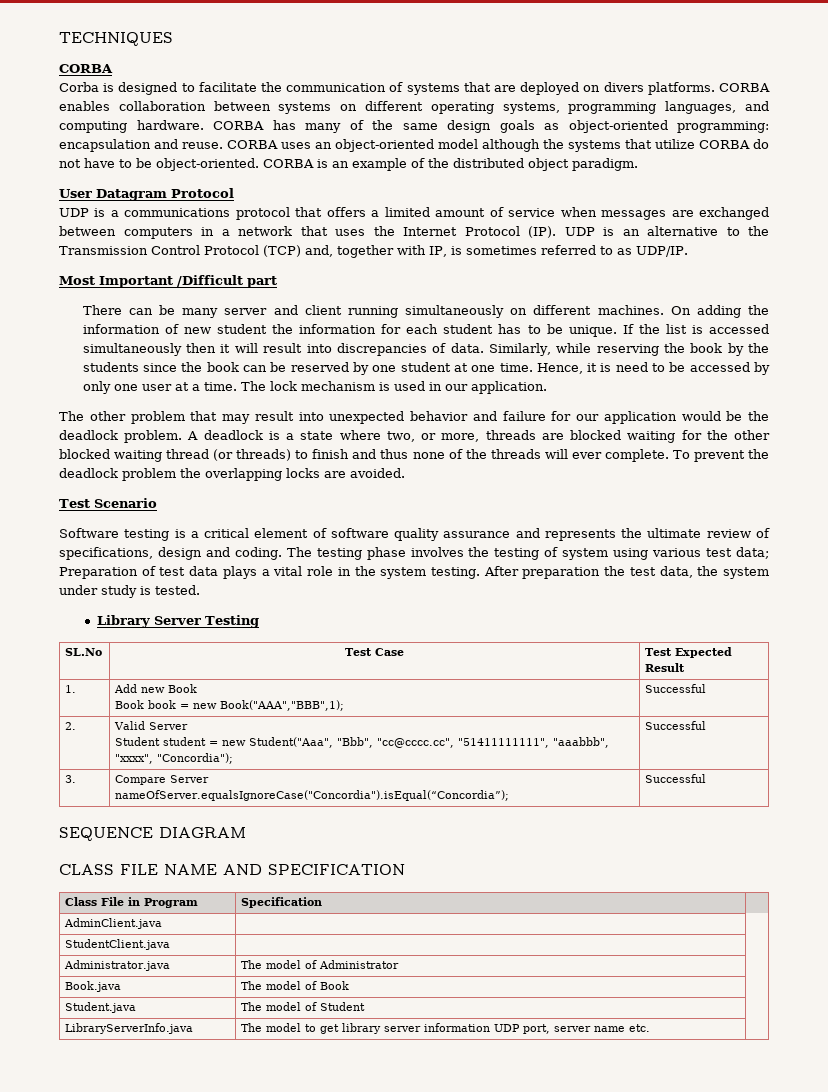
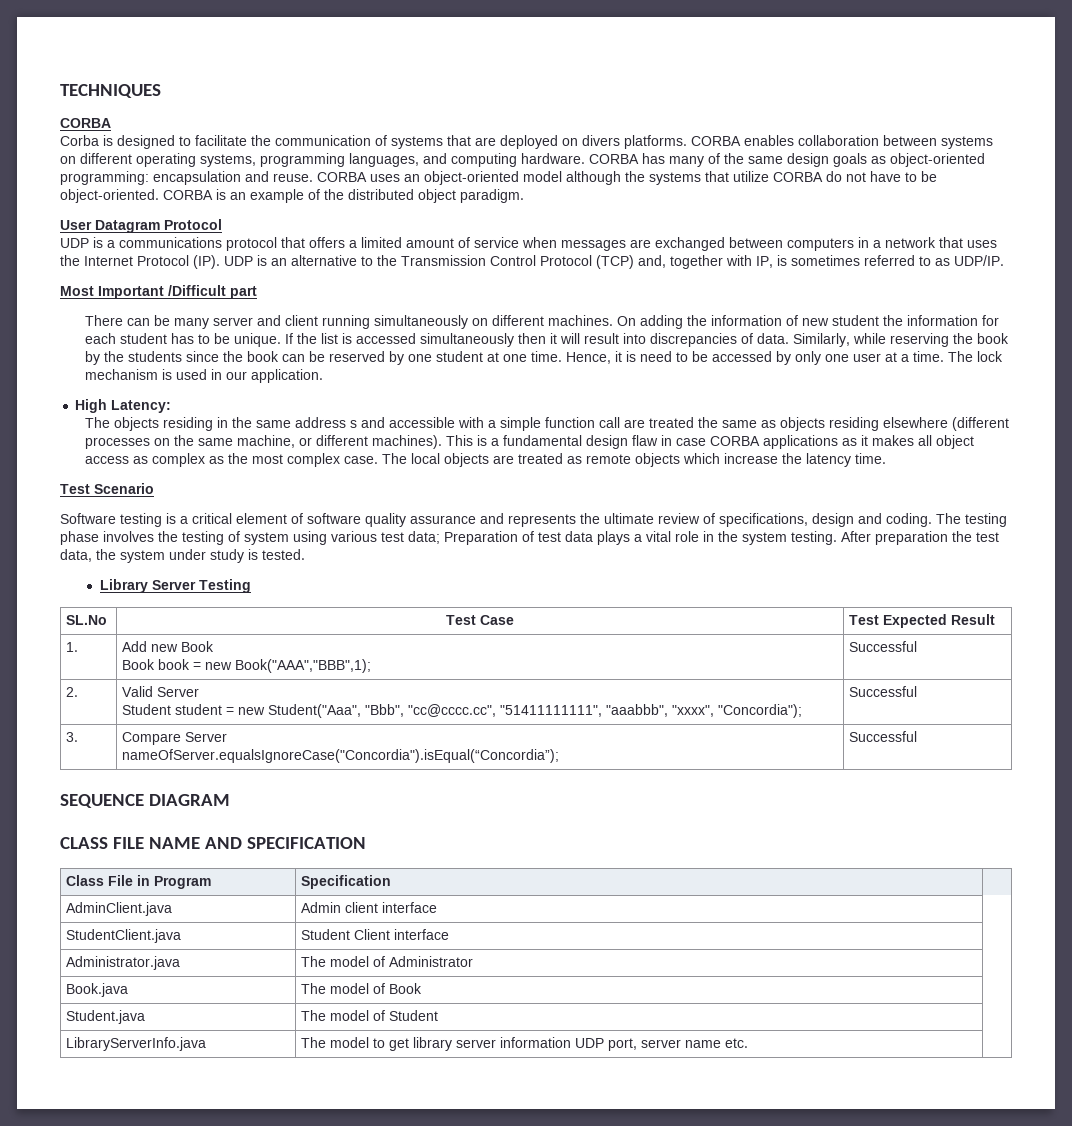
- The other problem that may result into unexpected behavior and failure for our application would be the deadlock problem. A deadlock is a state where two, or more, threads are blocked waiting for the other blocked waiting thread (or threads) to finish and thus none of the threads will ever complete. To prevent the deadlock problem the overlapping locks are avoided.
+ High Latency:
+ The objects residing in the same address s and accessible with a simple function call are treated the same as objects residing elsewhere (different processes on the same machine, or different machines). This is a fundamental design flaw in case CORBA applications as it makes all object access as complex as the most complex case. The local objects are treated as remote objects which increase the latency time.
- AdminClient.java | |
- StudentClient.java | |
+ AdminClient.java | Admin client interface |
+ StudentClient.java | Student Client interface |

